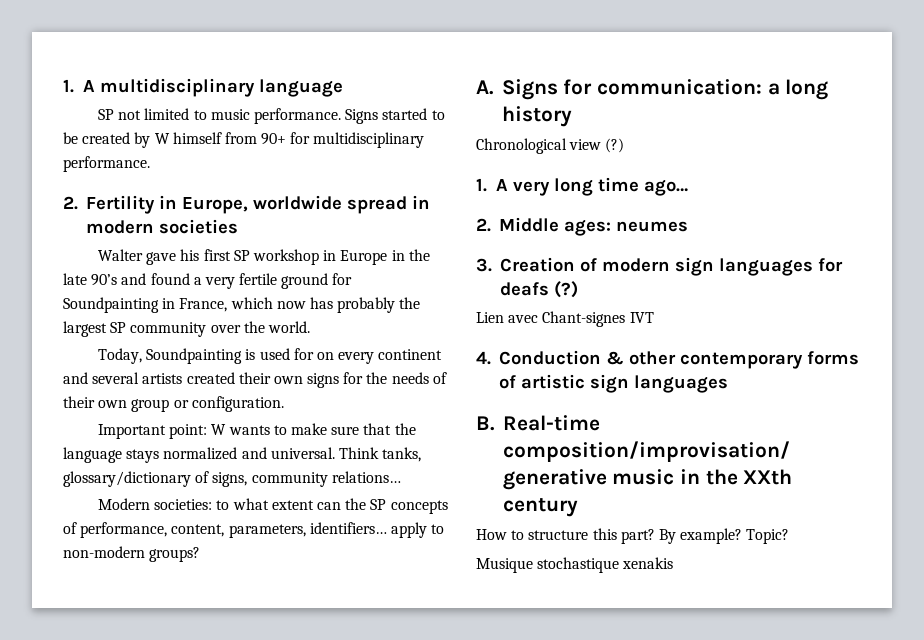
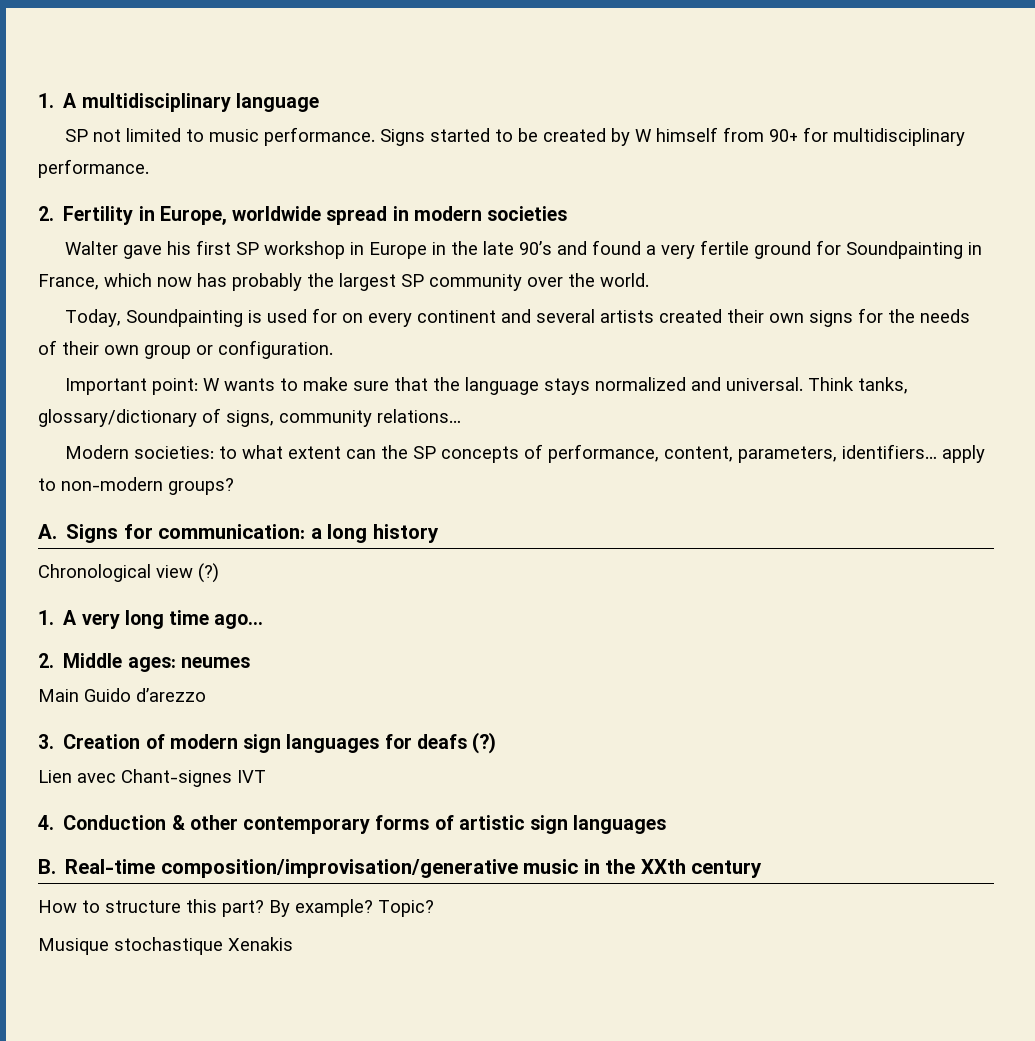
+ Main Guido d’arezzo
- Musique stochastique xenakis
+ Musique stochastique Xenakis

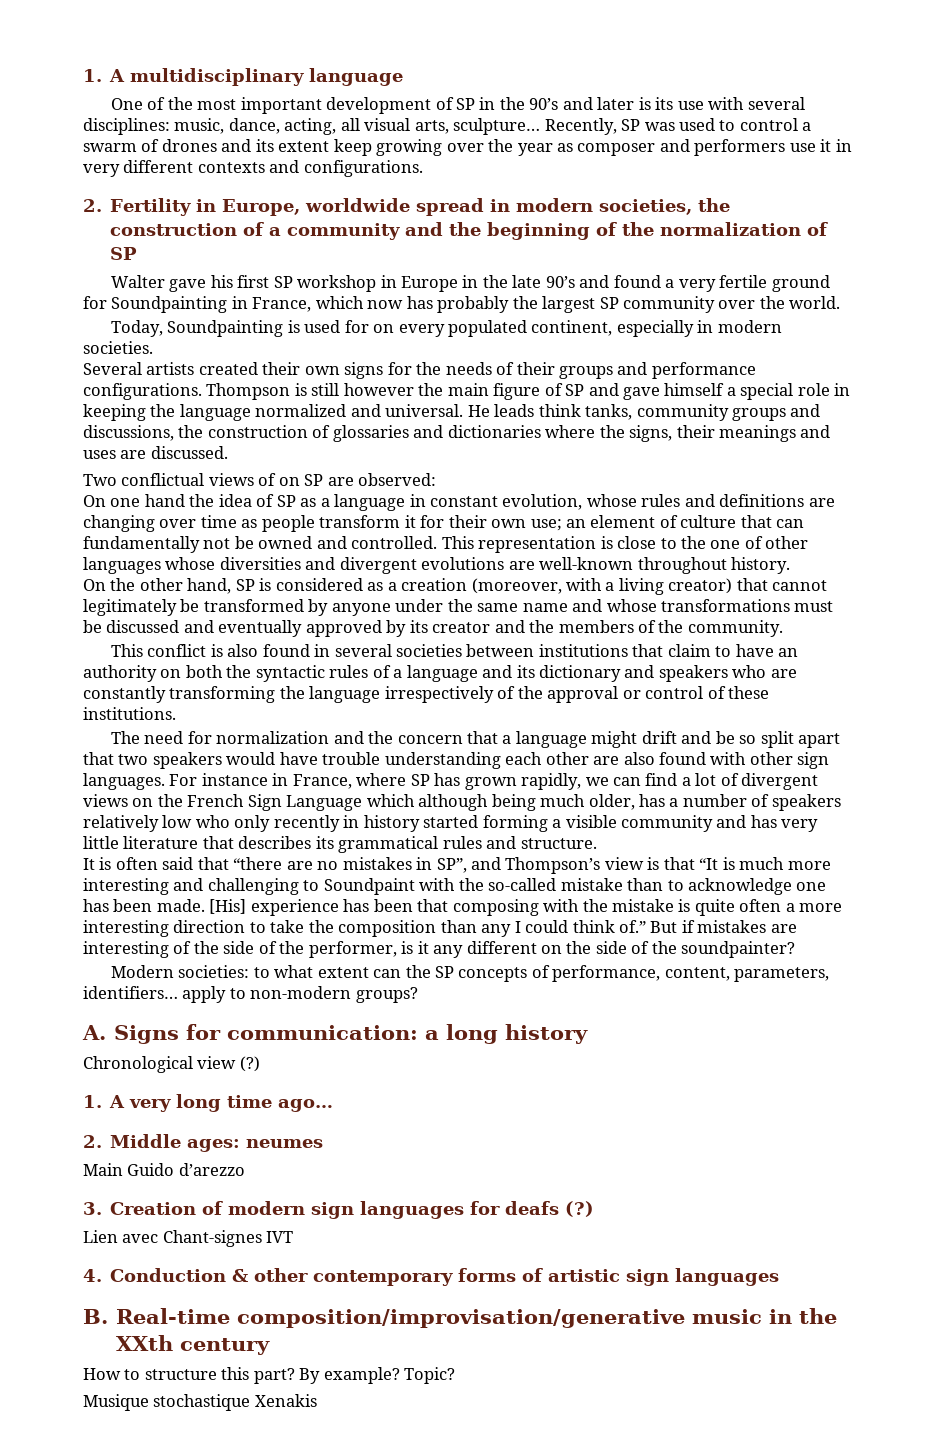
- SP not limited to music performance. Signs started to be created by W himself from 90+ for multidisciplinary performance.
+ One of the most important development of SP in the 90’s and later is its use with several disciplines: music, dance, acting, all visual arts, sculpture… Recently, SP was used to control a swarm of drones and its extent keep growing over the year as composer and performers use it in very different contexts and configurations.
- 2. Fertility in Europe, worldwide spread in modern societies
+ 2. Fertility in Europe, worldwide spread in modern societies, the construction of a community and the beginning of the normalization of SP
- Today, Soundpainting is used for on every continent and several artists created their own signs for the needs of their own group or configuration.
- Important point: W wants to make sure that the language stays normalized and universal.
+ Today, Soundpainting is used for on every populated continent, especially in modern societies.
+ Several artists created their own signs for the needs of their groups and performance configurations. Thompson is still however the main figure of SP and gave himself a special role in keeping the language normalized and universal.
- Think tanks, glossary/dictionary of signs, community relations…
+ He leads think tanks, community groups and discussions, the construction of glossaries and dictionaries where the signs, their meanings and uses are discussed.
+ Two conflictual views of on SP are observed:
+ On one hand the idea of SP as a language in constant evolution, whose rules and definitions are changing over time as people transform it for their own use; an element of culture that can fundamentally not be owned and controlled. This representation is close to the one of other languages whose diversities and divergent evolutions are well-known throughout history.
+ On the other hand, SP is considered as a creation (moreover, with a living creator) that cannot legitimately be transformed by anyone under the same name and whose transformations must be discussed and eventually approved by its creator and the members of the community.
+ This conflict is also found in several societies between institutions that claim to have an authority on both the syntactic rules of a language and its dictionary and speakers who are constantly transforming the language irrespectively of the approval or control of these institutions.
+ The need for normalization and the concern that a language might drift and be so split apart that two speakers would have trouble understanding each other are also found with other sign languages. For instance in France, where SP has grown rapidly, we can find a lot of divergent views on the French Sign Language which although being much older, has a number of speakers relatively low who only recently in history started forming a visible community and has very little literature that describes its grammatical rules and structure.
+ It is often said that “there are no mistakes in SP”, and Thompson’s view is that “It is much more interesting and challenging to Soundpaint with the so-called mistake than to acknowledge one has been made. [His] experience has been that composing with the mistake is quite often a more interesting direction to take the composition than any I could think of.” But if mistakes are interesting of the side of the performer, is it any different on the side of the soundpainter?

